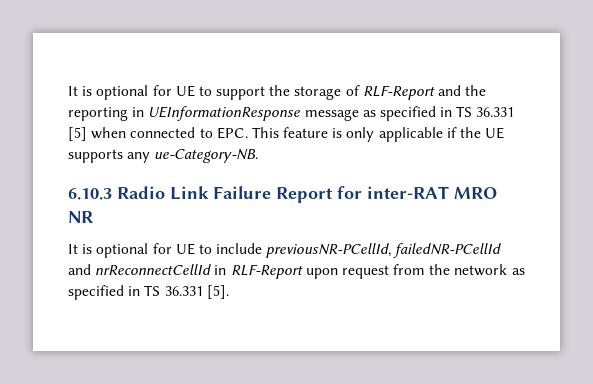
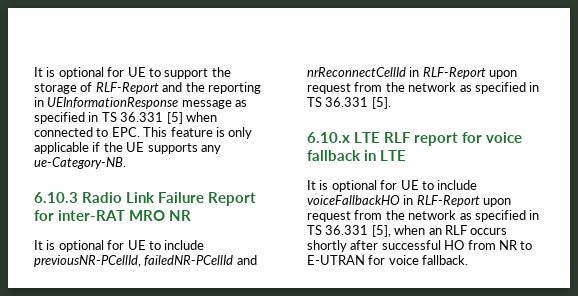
+ 6.10.x LTE RLF report for voice fallback in LTE
+ It is optional for UE to include voiceFallbackHO in RLF-Report upon request from the network as specified in TS 36.331 [5], when an RLF occurs shortly after successful HO from NR to E-UTRAN for voice fallback.

